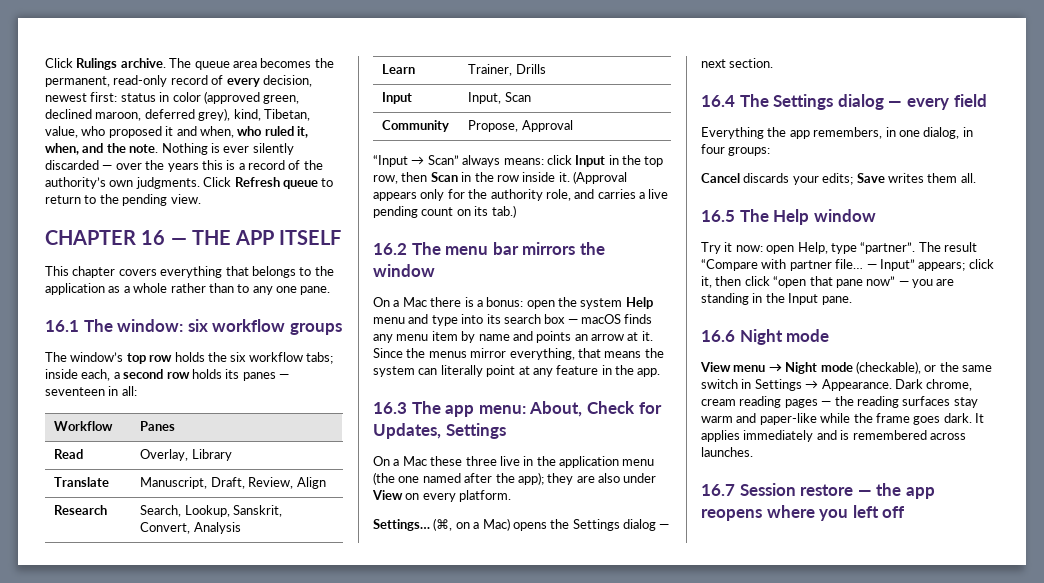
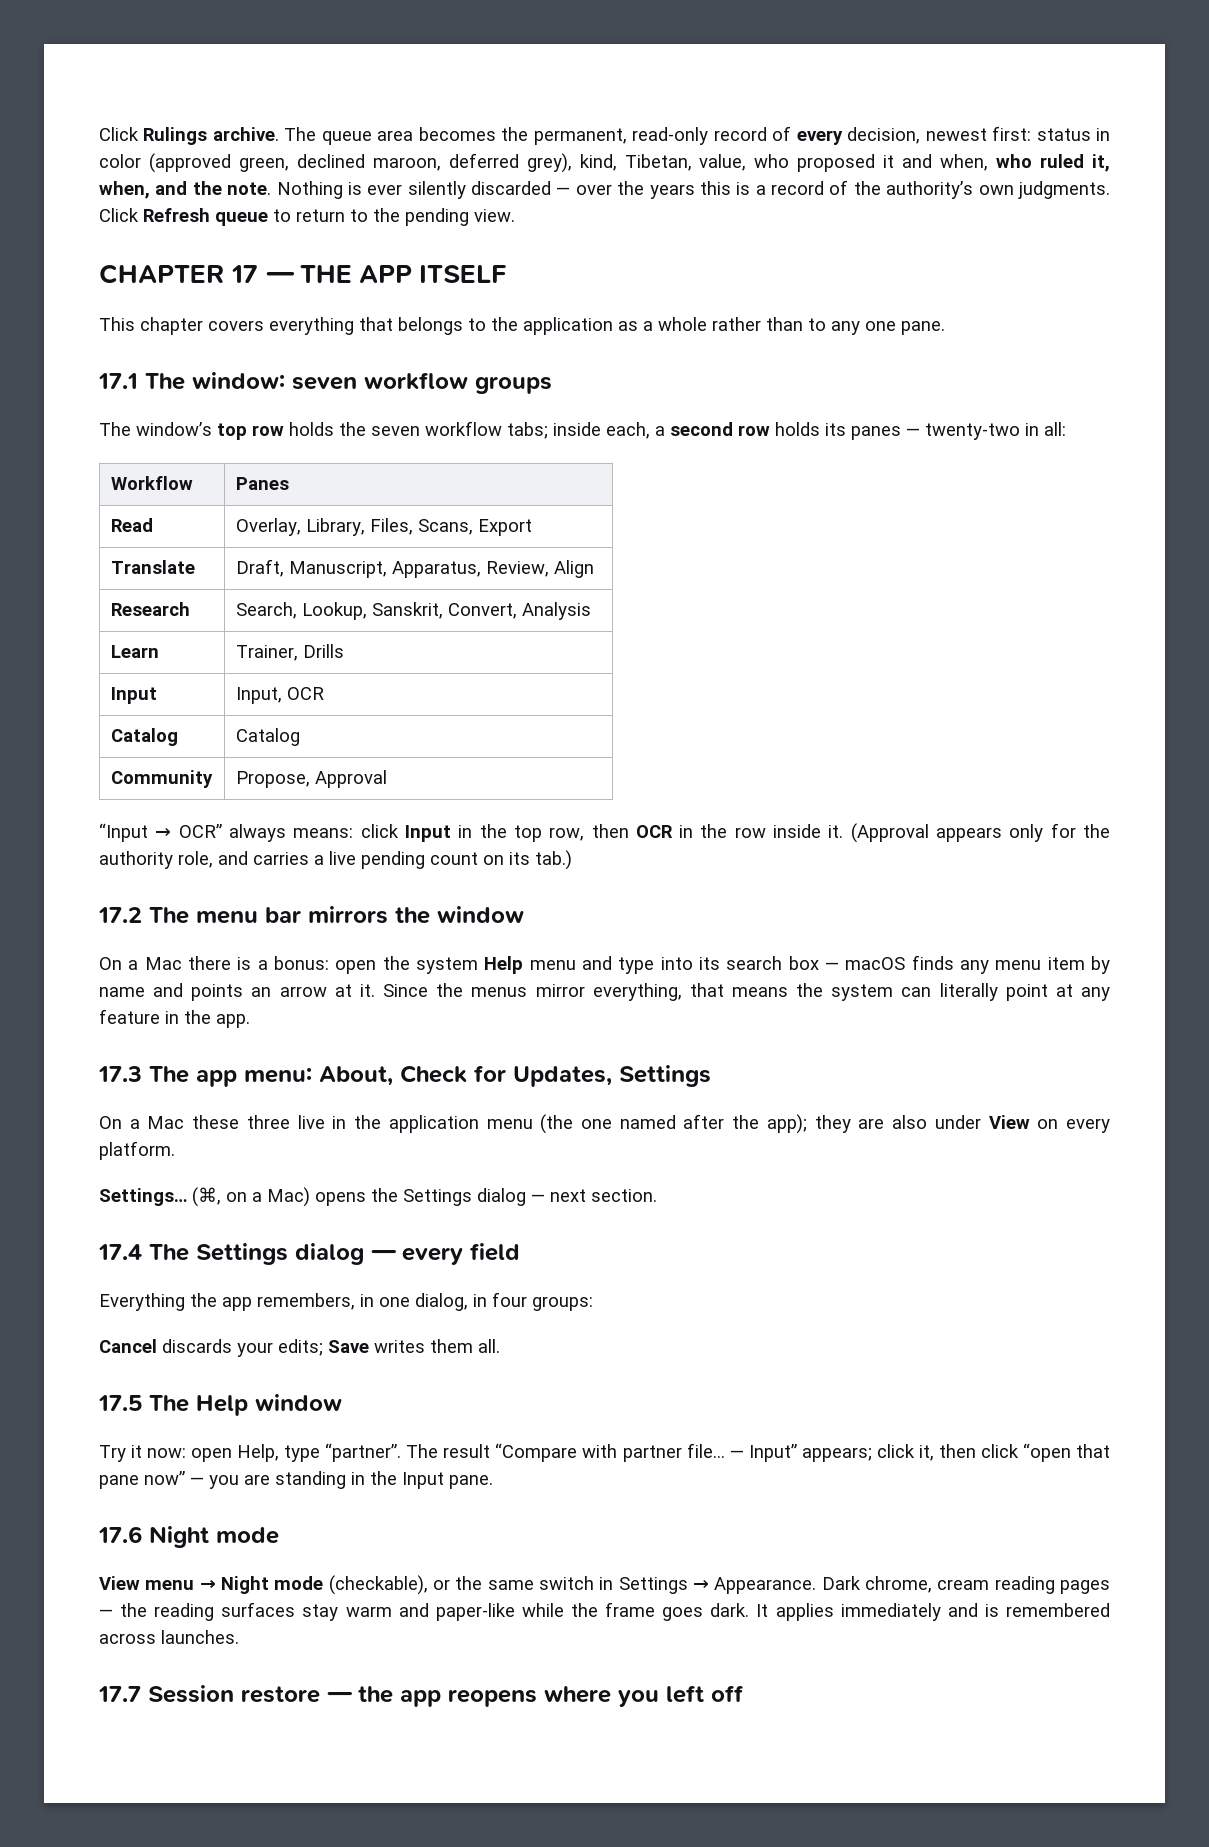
- CHAPTER 16 — THE APP ITSELF
+ CHAPTER 17 — THE APP ITSELF
- 16.1 The window: six workflow groups
+ 17.1 The window: seven workflow groups
- The window’s top row holds the six workflow tabs; inside each, a second row holds its panes — seventeen in all:
+ The window’s top row holds the seven workflow tabs; inside each, a second row holds its panes — twenty-two in all:
- Read | Overlay, Library
- Translate | Manuscript, Draft, Review, Align
+ Read | Overlay, Library, Files, Scans, Export
+ Translate | Draft, Manuscript, Apparatus, Review, Align
- Input | Input, Scan
+ Input | Input, OCR
+ Catalog | Catalog
- “Input → Scan” always means: click Input in the top row, then Scan in the row inside it.
+ “Input → OCR” always means: click Input in the top row, then OCR in the row inside it.
- 16.2 The menu bar mirrors the window
+ 17.2 The menu bar mirrors the window
- 16.3 The app menu: About, Check for Updates, Settings
+ 17.3 The app menu: About, Check for Updates, Settings
- 16.4 The Settings dialog — every field
+ 17.4 The Settings dialog — every field
- 16.5 The Help window
+ 17.5 The Help window
- 16.6 Night mode
+ 17.6 Night mode
- 16.7 Session restore — the app reopens where you left off
+ 17.7 Session restore — the app reopens where you left off

